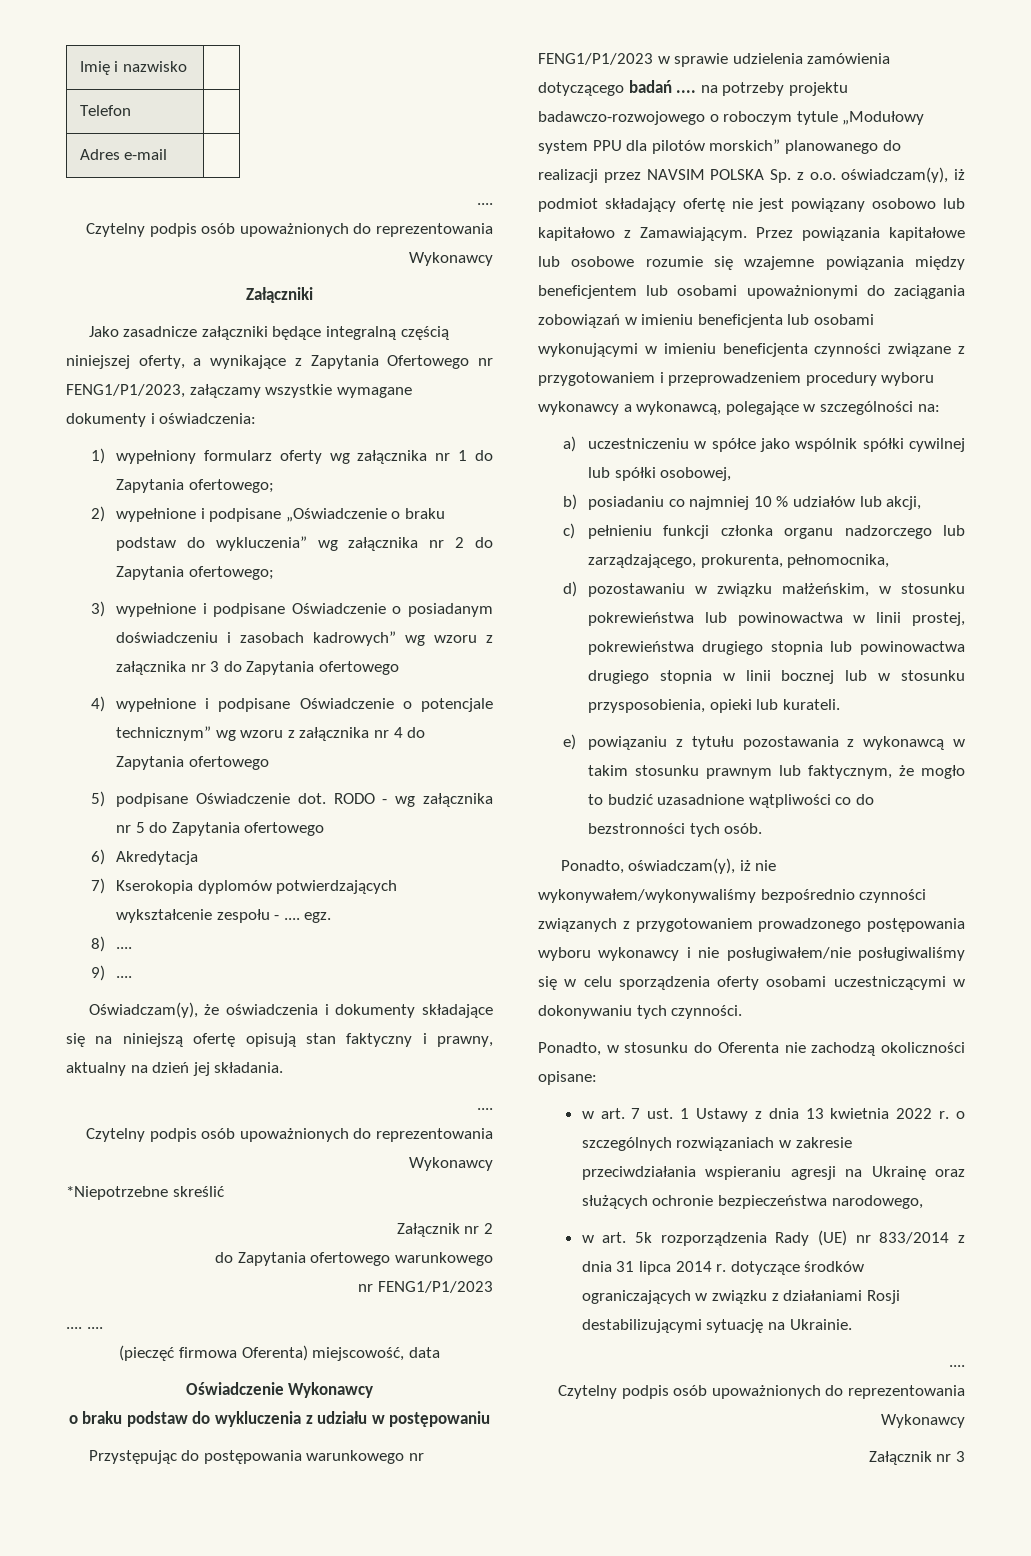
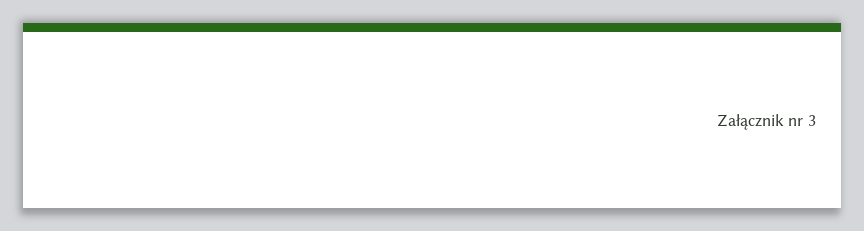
- Imię i nazwisko |
- Telefon |
- Adres e-mail |
- ....
- Czytelny podpis osób upoważnionych do reprezentowania Wykonawcy
- Załączniki
- Jako zasadnicze załączniki będące integralną częścią niniejszej oferty, a wynikające z Zapytania Ofertowego nr FENG1/P1/2023, załączamy wszystkie wymagane dokumenty i oświadczenia:
- 1) wypełniony formularz oferty wg załącznika nr 1 do Zapytania ofertowego;
- 2) wypełnione i podpisane „Oświadczenie o braku podstaw do wykluczenia” wg załącznika nr 2 do Zapytania ofertowego;
- 3) wypełnione i podpisane Oświadczenie o posiadanym doświadczeniu i zasobach kadrowych” wg wzoru z załącznika nr 3 do Zapytania ofertowego
- 4) wypełnione i podpisane Oświadczenie o potencjale technicznym” wg wzoru z załącznika nr 4 do Zapytania ofertowego
- 5) podpisane Oświadczenie dot. RODO - wg załącznika nr 5 do Zapytania ofertowego
- 6) Akredytacja
- 7) Kserokopia dyplomów potwierdzających wykształcenie zespołu - .... egz.
- 8) ....
- 9) ....
- Oświadczam(y), że oświadczenia i dokumenty składające się na niniejszą ofertę opisują stan faktyczny i prawny, aktualny na dzień jej składania.
- ....
- Czytelny podpis osób upoważnionych do reprezentowania Wykonawcy
- *Niepotrzebne skreślić
- Załącznik nr 2
- do Zapytania ofertowego warunkowego
- nr FENG1/P1/2023
- .... ....
- (pieczęć firmowa Oferenta) miejscowość, data
- Oświadczenie Wykonawcy
- o braku podstaw do wykluczenia z udziału w postępowaniu
- Przystępując do postępowania warunkowego nr FENG1/P1/2023 w sprawie udzielenia zamówienia dotyczącego badań .... na potrzeby projektu badawczo-rozwojowego o roboczym tytule „Modułowy system PPU dla pilotów morskich” planowanego do realizacji przez NAVSIM POLSKA Sp. z o.o. oświadczam(y), iż podmiot składający ofertę nie jest powiązany osobowo lub kapitałowo z Zamawiającym. Przez powiązania kapitałowe lub osobowe rozumie się wzajemne powiązania między beneficjentem lub osobami upoważnionymi do zaciągania zobowiązań w imieniu beneficjenta lub osobami wykonującymi w imieniu beneficjenta czynności związane z przygotowaniem i przeprowadzeniem procedury wyboru wykonawcy a wykonawcą, polegające w szczególności na:
- a) uczestniczeniu w spółce jako wspólnik spółki cywilnej lub spółki osobowej,
- b) posiadaniu co najmniej 10 % udziałów lub akcji,
- c) pełnieniu funkcji członka organu nadzorczego lub zarządzającego, prokurenta, pełnomocnika,
- d) pozostawaniu w związku małżeńskim, w stosunku pokrewieństwa lub powinowactwa w linii prostej, pokrewieństwa drugiego stopnia lub powinowactwa drugiego stopnia w linii bocznej lub w stosunku przysposobienia, opieki lub kurateli.
- e) powiązaniu z tytułu pozostawania z wykonawcą w takim stosunku prawnym lub faktycznym, że mogło to budzić uzasadnione wątpliwości co do bezstronności tych osób.
- Ponadto, oświadczam(y), iż nie wykonywałem/wykonywaliśmy bezpośrednio czynności związanych z przygotowaniem prowadzonego postępowania wyboru wykonawcy i nie posługiwałem/nie posługiwaliśmy się w celu sporządzenia oferty osobami uczestniczącymi w dokonywaniu tych czynności.
- Ponadto, w stosunku do Oferenta nie zachodzą okoliczności opisane:
- w art. 7 ust. 1 Ustawy z dnia 13 kwietnia 2022 r. o szczególnych rozwiązaniach w zakresie przeciwdziałania wspieraniu agresji na Ukrainę oraz służących ochronie bezpieczeństwa narodowego,
- w art. 5k rozporządzenia Rady (UE) nr 833/2014 z dnia 31 lipca 2014 r. dotyczące środków ograniczających w związku z działaniami Rosji destabilizującymi sytuację na Ukrainie.
- ....
- Czytelny podpis osób upoważnionych do reprezentowania Wykonawcy

